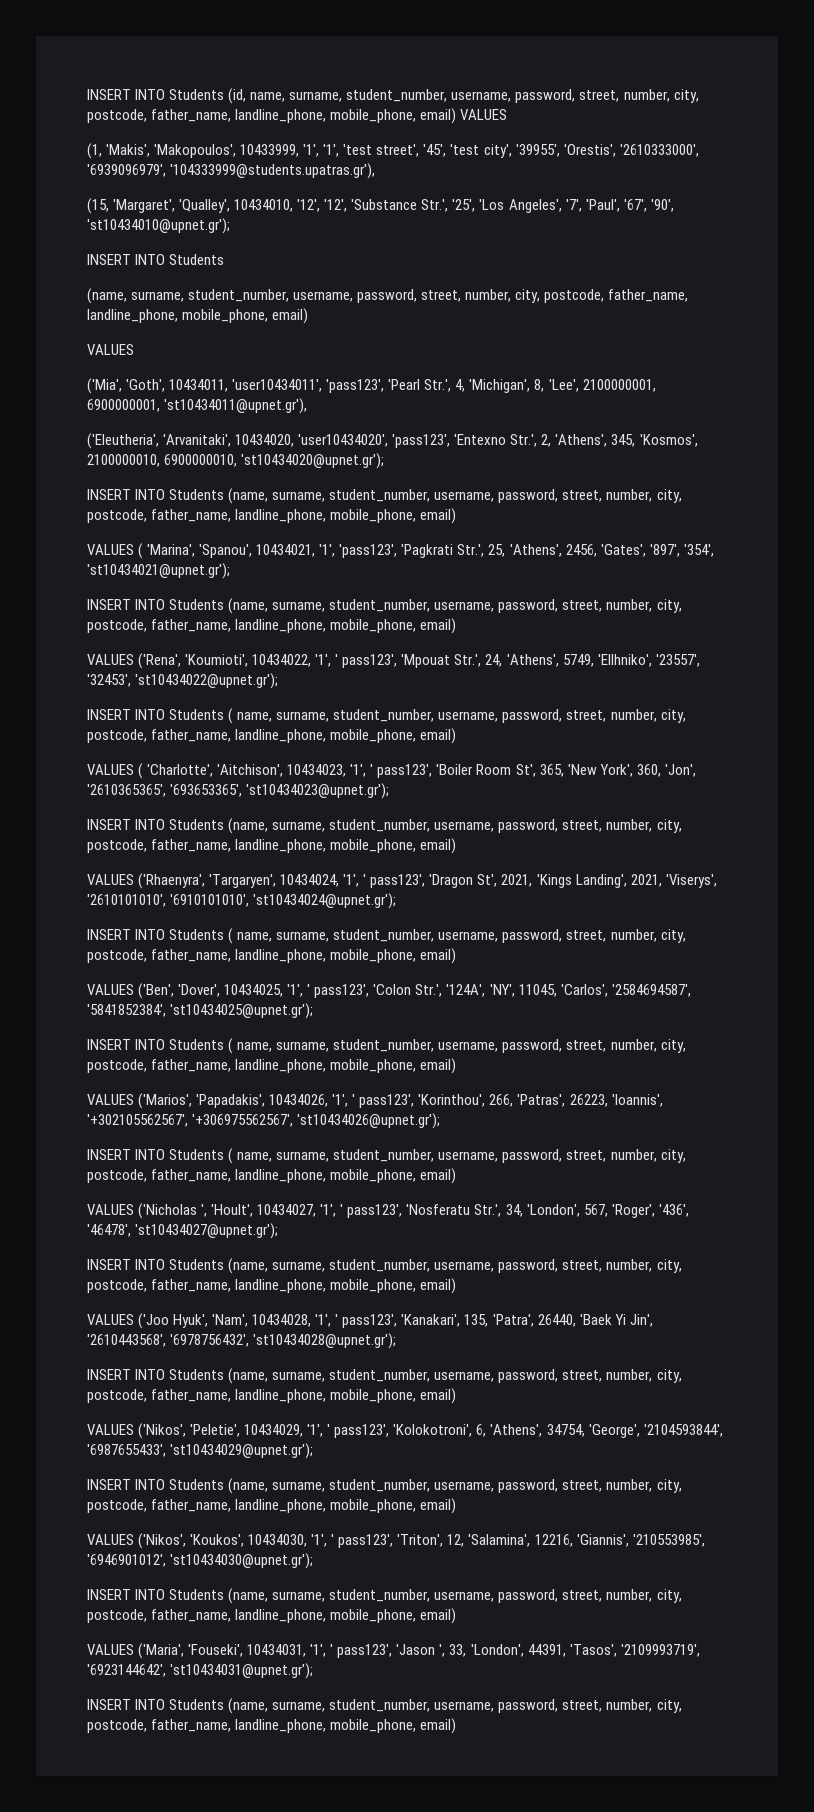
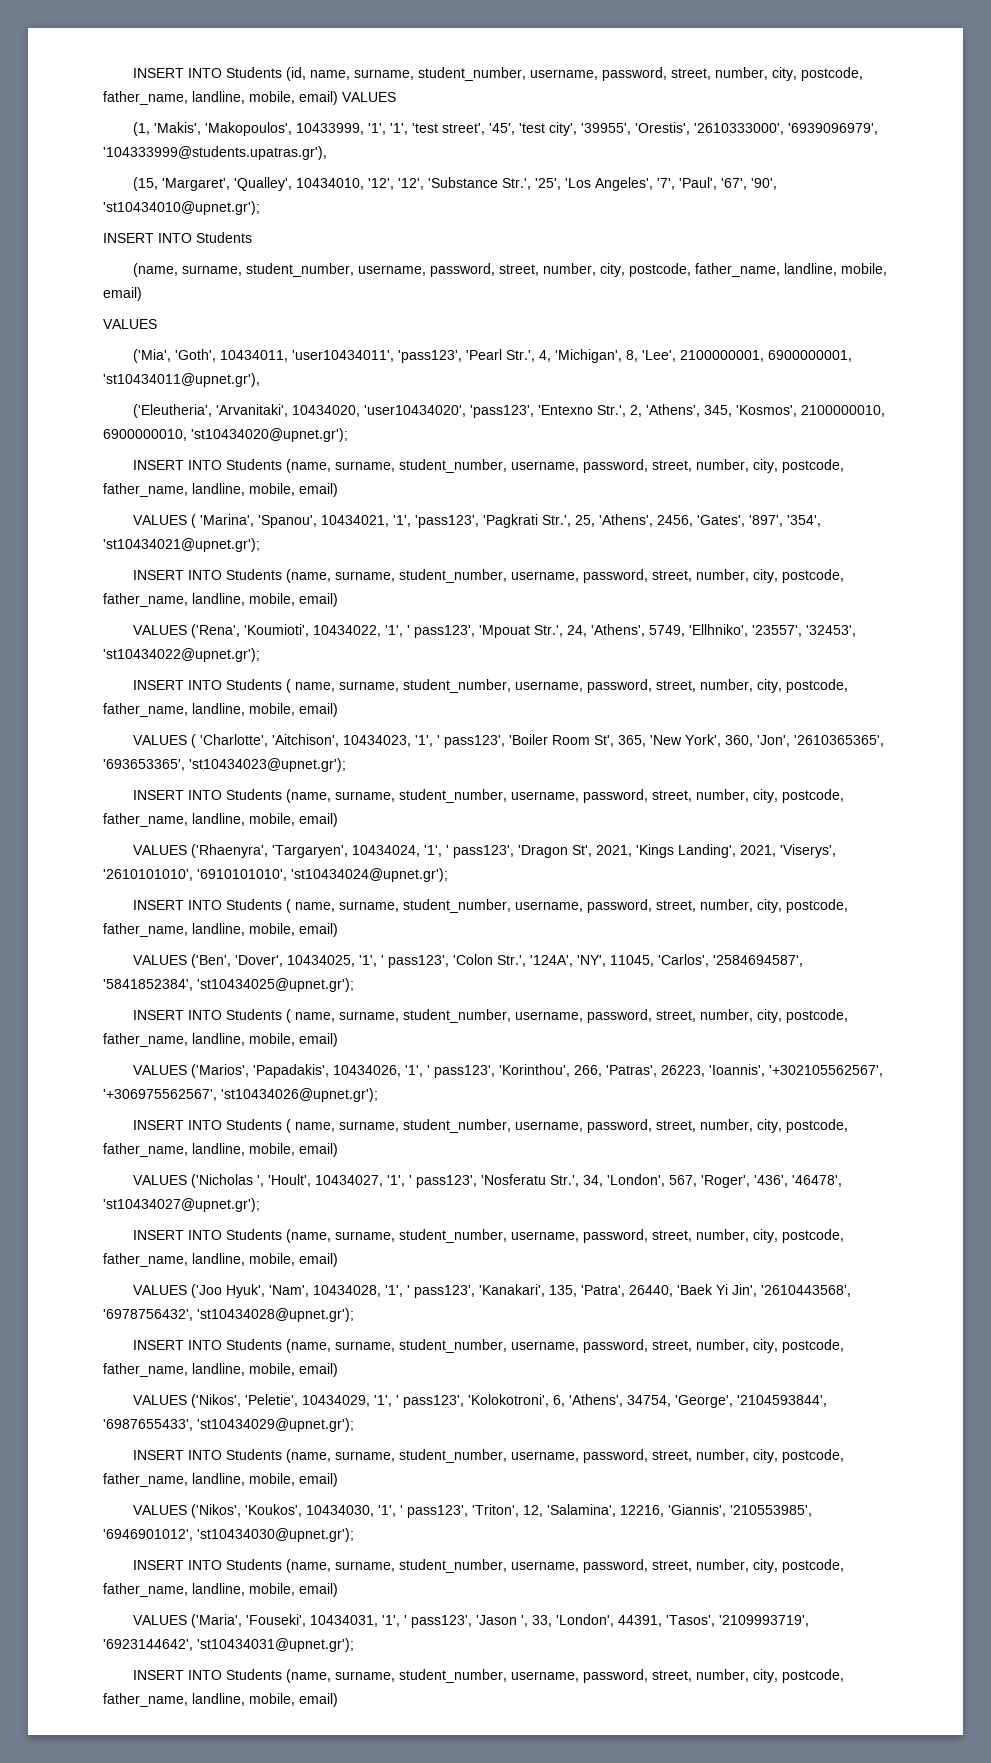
- INSERT INTO Students (id, name, surname, student_number, username, password, street, number, city, postcode, father_name, landline_phone, mobile_phone, email) VALUES
+ INSERT INTO Students (id, name, surname, student_number, username, password, street, number, city, postcode, father_name, landline, mobile, email) VALUES
  (15, 'Margaret', 'Qualley', 10434010, '12', '12', 'Substance Str.', '25', 'Los Angeles', '7', 'Paul', '67', '90', 'st10434010@upnet.gr');
  INSERT INTO Students
- (name, surname, student_number, username, password, street, number, city, postcode, father_name, landline_phone, mobile_phone, email)
+ (name, surname, student_number, username, password, street, number, city, postcode, father_name, landline, mobile, email)
  ('Eleutheria', 'Arvanitaki', 10434020, 'user10434020', 'pass123', 'Entexno Str.', 2, 'Athens', 345, 'Kosmos', 2100000010, 6900000010, 'st10434020@upnet.gr');
- INSERT INTO Students (name, surname, student_number, username, password, street, number, city, postcode, father_name, landline_phone, mobile_phone, email)
+ INSERT INTO Students (name, surname, student_number, username, password, street, number, city, postcode, father_name, landline, mobile, email)
  VALUES ( 'Marina', 'Spanou', 10434021, '1', 'pass123', 'Pagkrati Str.', 25, 'Athens', 2456, 'Gates', '897', '354', 'st10434021@upnet.gr');
- INSERT INTO Students (name, surname, student_number, username, password, street, number, city, postcode, father_name, landline_phone, mobile_phone, email)
+ INSERT INTO Students (name, surname, student_number, username, password, street, number, city, postcode, father_name, landline, mobile, email)
  VALUES ('Rena', 'Koumioti', 10434022, '1', ' pass123', 'Mpouat Str.', 24, 'Athens', 5749, 'Ellhniko', '23557', '32453', 'st10434022@upnet.gr');
- INSERT INTO Students ( name, surname, student_number, username, password, street, number, city, postcode, father_name, landline_phone, mobile_phone, email)
+ INSERT INTO Students ( name, surname, student_number, username, password, street, number, city, postcode, father_name, landline, mobile, email)
  VALUES ( 'Charlotte', 'Aitchison', 10434023, '1', ' pass123', 'Boiler Room St', 365, 'New York', 360, 'Jon', '2610365365', '693653365', 'st10434023@upnet.gr');
- INSERT INTO Students (name, surname, student_number, username, password, street, number, city, postcode, father_name, landline_phone, mobile_phone, email)
+ INSERT INTO Students (name, surname, student_number, username, password, street, number, city, postcode, father_name, landline, mobile, email)
  VALUES ('Rhaenyra', 'Targaryen', 10434024, '1', ' pass123', 'Dragon St', 2021, 'Kings Landing', 2021, 'Viserys', '2610101010', '6910101010', 'st10434024@upnet.gr');
- INSERT INTO Students ( name, surname, student_number, username, password, street, number, city, postcode, father_name, landline_phone, mobile_phone, email)
+ INSERT INTO Students ( name, surname, student_number, username, password, street, number, city, postcode, father_name, landline, mobile, email)
  VALUES ('Ben', 'Dover', 10434025, '1', ' pass123', 'Colon Str.', '124A', 'NY', 11045, 'Carlos', '2584694587', '5841852384', 'st10434025@upnet.gr');
- INSERT INTO Students ( name, surname, student_number, username, password, street, number, city, postcode, father_name, landline_phone, mobile_phone, email)
+ INSERT INTO Students ( name, surname, student_number, username, password, street, number, city, postcode, father_name, landline, mobile, email)
  VALUES ('Marios', 'Papadakis', 10434026, '1', ' pass123', 'Korinthou', 266, 'Patras', 26223, 'Ioannis', '+302105562567', '+306975562567', 'st10434026@upnet.gr');
- INSERT INTO Students ( name, surname, student_number, username, password, street, number, city, postcode, father_name, landline_phone, mobile_phone, email)
+ INSERT INTO Students ( name, surname, student_number, username, password, street, number, city, postcode, father_name, landline, mobile, email)
  VALUES ('Nicholas ', 'Hoult', 10434027, '1', ' pass123', 'Nosferatu Str.', 34, 'London', 567, 'Roger', '436', '46478', 'st10434027@upnet.gr');
- INSERT INTO Students (name, surname, student_number, username, password, street, number, city, postcode, father_name, landline_phone, mobile_phone, email)
+ INSERT INTO Students (name, surname, student_number, username, password, street, number, city, postcode, father_name, landline, mobile, email)
  VALUES ('Joo Hyuk', 'Nam', 10434028, '1', ' pass123', 'Kanakari', 135, 'Patra', 26440, 'Baek Yi Jin', '2610443568', '6978756432', 'st10434028@upnet.gr');
- INSERT INTO Students (name, surname, student_number, username, password, street, number, city, postcode, father_name, landline_phone, mobile_phone, email)
+ INSERT INTO Students (name, surname, student_number, username, password, street, number, city, postcode, father_name, landline, mobile, email)
  VALUES ('Nikos', 'Peletie', 10434029, '1', ' pass123', 'Kolokotroni', 6, 'Athens', 34754, 'George', '2104593844', '6987655433', 'st10434029@upnet.gr');
- INSERT INTO Students (name, surname, student_number, username, password, street, number, city, postcode, father_name, landline_phone, mobile_phone, email)
+ INSERT INTO Students (name, surname, student_number, username, password, street, number, city, postcode, father_name, landline, mobile, email)
  VALUES ('Nikos', 'Koukos', 10434030, '1', ' pass123', 'Triton', 12, 'Salamina', 12216, 'Giannis', '210553985', '6946901012', 'st10434030@upnet.gr');
- INSERT INTO Students (name, surname, student_number, username, password, street, number, city, postcode, father_name, landline_phone, mobile_phone, email)
+ INSERT INTO Students (name, surname, student_number, username, password, street, number, city, postcode, father_name, landline, mobile, email)
  VALUES ('Maria', 'Fouseki', 10434031, '1', ' pass123', 'Jason ', 33, 'London', 44391, 'Tasos', '2109993719', '6923144642', 'st10434031@upnet.gr');
- INSERT INTO Students (name, surname, student_number, username, password, street, number, city, postcode, father_name, landline_phone, mobile_phone, email)
+ INSERT INTO Students (name, surname, student_number, username, password, street, number, city, postcode, father_name, landline, mobile, email)

